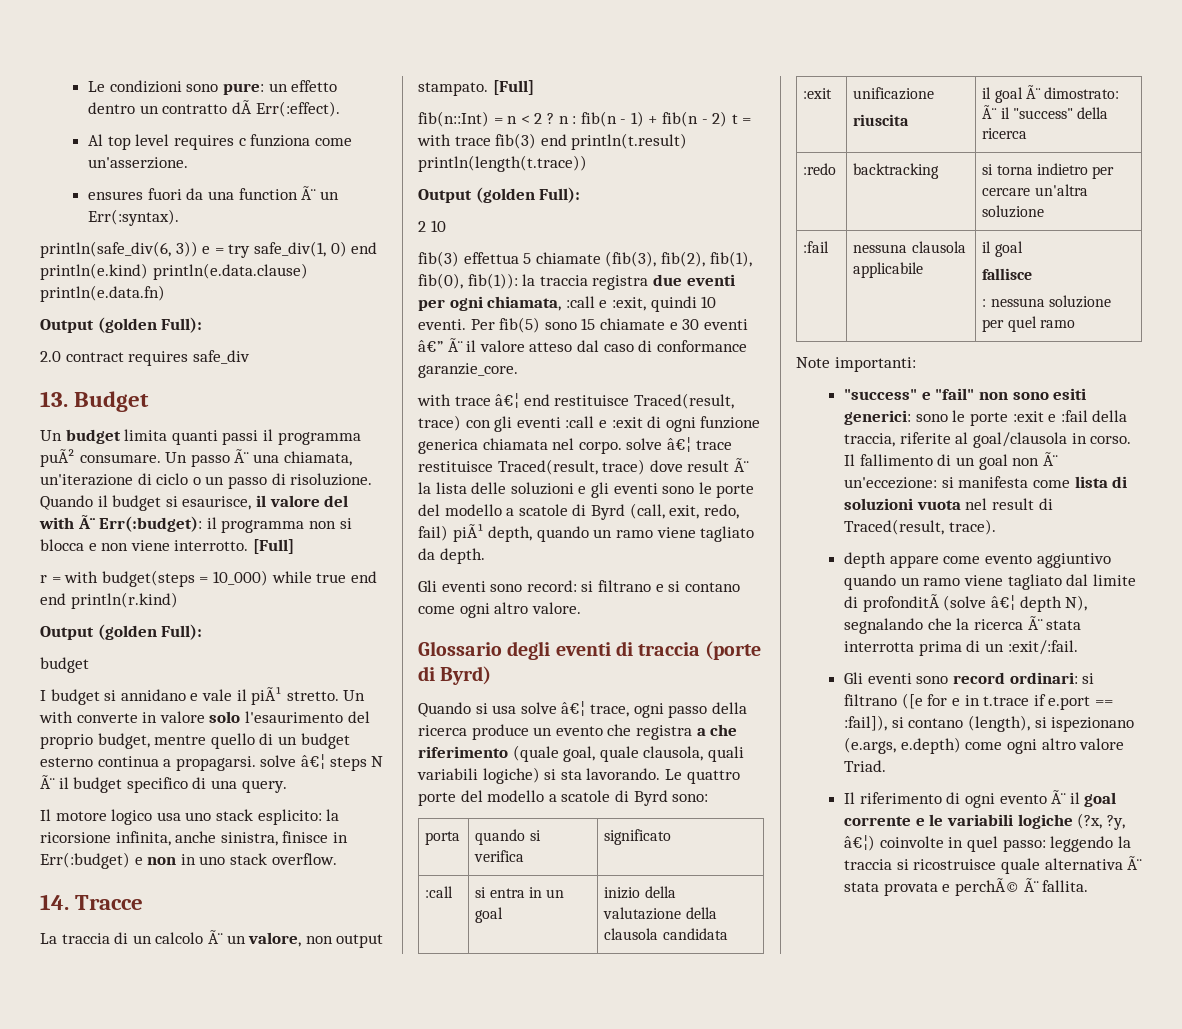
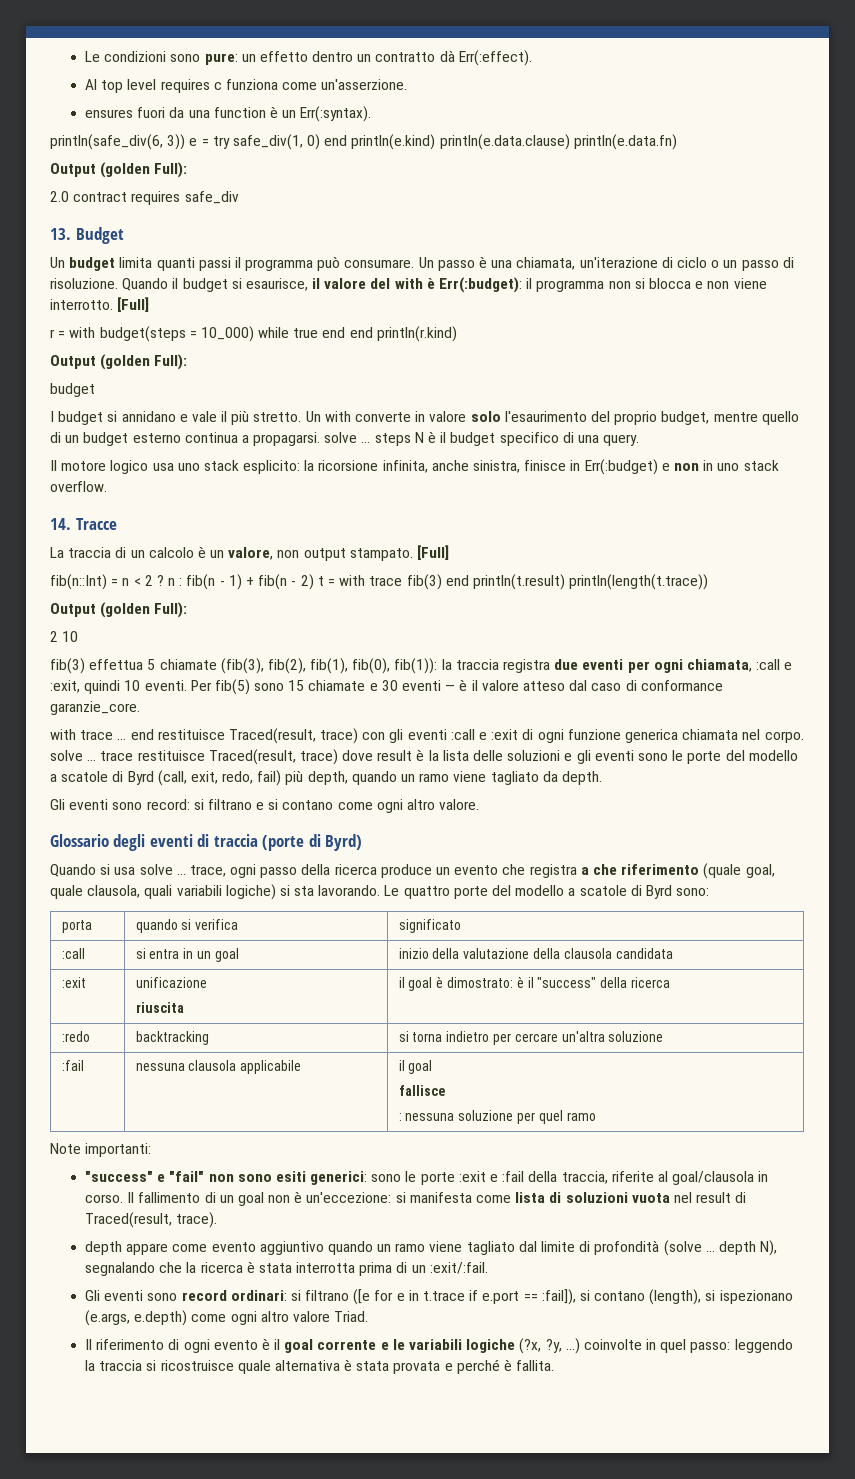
- Le condizioni sono pure: un effetto dentro un contratto dÃ Err(:effect).
+ Le condizioni sono pure: un effetto dentro un contratto dà Err(:effect).
- ensures fuori da una function Ã¨ un Err(:syntax).
+ ensures fuori da una function è un Err(:syntax).
- Un budget limita quanti passi il programma puÃ² consumare.
+ Un budget limita quanti passi il programma può consumare.
- Un passo Ã¨ una chiamata, un'iterazione di ciclo o un passo di risoluzione.
+ Un passo è una chiamata, un'iterazione di ciclo o un passo di risoluzione.
- Quando il budget si esaurisce, il valore del with Ã¨ Err(:budget): il programma non si blocca e non viene interrotto.
+ Quando il budget si esaurisce, il valore del with è Err(:budget): il programma non si blocca e non viene interrotto.
- I budget si annidano e vale il piÃ¹ stretto.
+ I budget si annidano e vale il più stretto.
- Un with converte in valore solo l'esaurimento del proprio budget, mentre quello di un budget esterno continua a propagarsi. solve â€¦ steps N Ã¨ il budget specifico di una query.
+ Un with converte in valore solo l'esaurimento del proprio budget, mentre quello di un budget esterno continua a propagarsi. solve … steps N è il budget specifico di una query.
- La traccia di un calcolo Ã¨ un valore, non output stampato.
+ La traccia di un calcolo è un valore, non output stampato.
- Per fib(5) sono 15 chiamate e 30 eventi â€” Ã¨ il valore atteso dal caso di conformance garanzie_core.
+ Per fib(5) sono 15 chiamate e 30 eventi — è il valore atteso dal caso di conformance garanzie_core.
- with trace â€¦ end restituisce Traced(result, trace) con gli eventi :call e :exit di ogni funzione generica chiamata nel corpo. solve â€¦ trace restituisce Traced(result, trace) dove result Ã¨ la lista delle soluzioni e gli eventi sono le porte del modello a scatole di Byrd (call, exit, redo, fail) piÃ¹ depth, quando un ramo viene tagliato da depth.
+ with trace … end restituisce Traced(result, trace) con gli eventi :call e :exit di ogni funzione generica chiamata nel corpo. solve … trace restituisce Traced(result, trace) dove result è la lista delle soluzioni e gli eventi sono le porte del modello a scatole di Byrd (call, exit, redo, fail) più depth, quando un ramo viene tagliato da depth.
- Quando si usa solve â€¦ trace, ogni passo della ricerca produce un evento che registra a che riferimento (quale goal, quale clausola, quali variabili logiche) si sta lavorando.
+ Quando si usa solve … trace, ogni passo della ricerca produce un evento che registra a che riferimento (quale goal, quale clausola, quali variabili logiche) si sta lavorando.
  :exit | unificazione
- riuscita | il goal Ã¨ dimostrato: Ã¨ il "success" della ricerca
+ riuscita | il goal è dimostrato: è il "success" della ricerca
- Il fallimento di un goal non Ã¨ un'eccezione: si manifesta come lista di soluzioni vuota nel result di Traced(result, trace).
+ Il fallimento di un goal non è un'eccezione: si manifesta come lista di soluzioni vuota nel result di Traced(result, trace).
- depth appare come evento aggiuntivo quando un ramo viene tagliato dal limite di profonditÃ (solve â€¦ depth N), segnalando che la ricerca Ã¨ stata interrotta prima di un :exit/:fail.
+ depth appare come evento aggiuntivo quando un ramo viene tagliato dal limite di profondità (solve … depth N), segnalando che la ricerca è stata interrotta prima di un :exit/:fail.
- Il riferimento di ogni evento Ã¨ il goal corrente e le variabili logiche (?x, ?y, â€¦) coinvolte in quel passo: leggendo la traccia si ricostruisce quale alternativa Ã¨ stata provata e perchÃ© Ã¨ fallita.
+ Il riferimento di ogni evento è il goal corrente e le variabili logiche (?x, ?y, …) coinvolte in quel passo: leggendo la traccia si ricostruisce quale alternativa è stata provata e perché è fallita.

